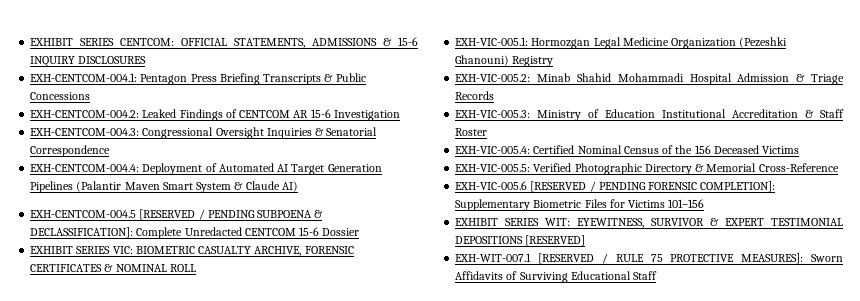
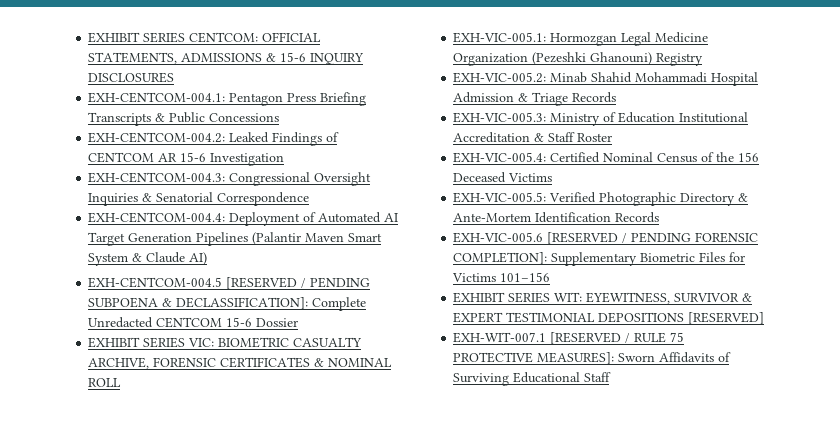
- EXH-VIC-005.5: Verified Photographic Directory & Memorial Cross-Reference
+ EXH-VIC-005.5: Verified Photographic Directory & Ante-Mortem Identification Records

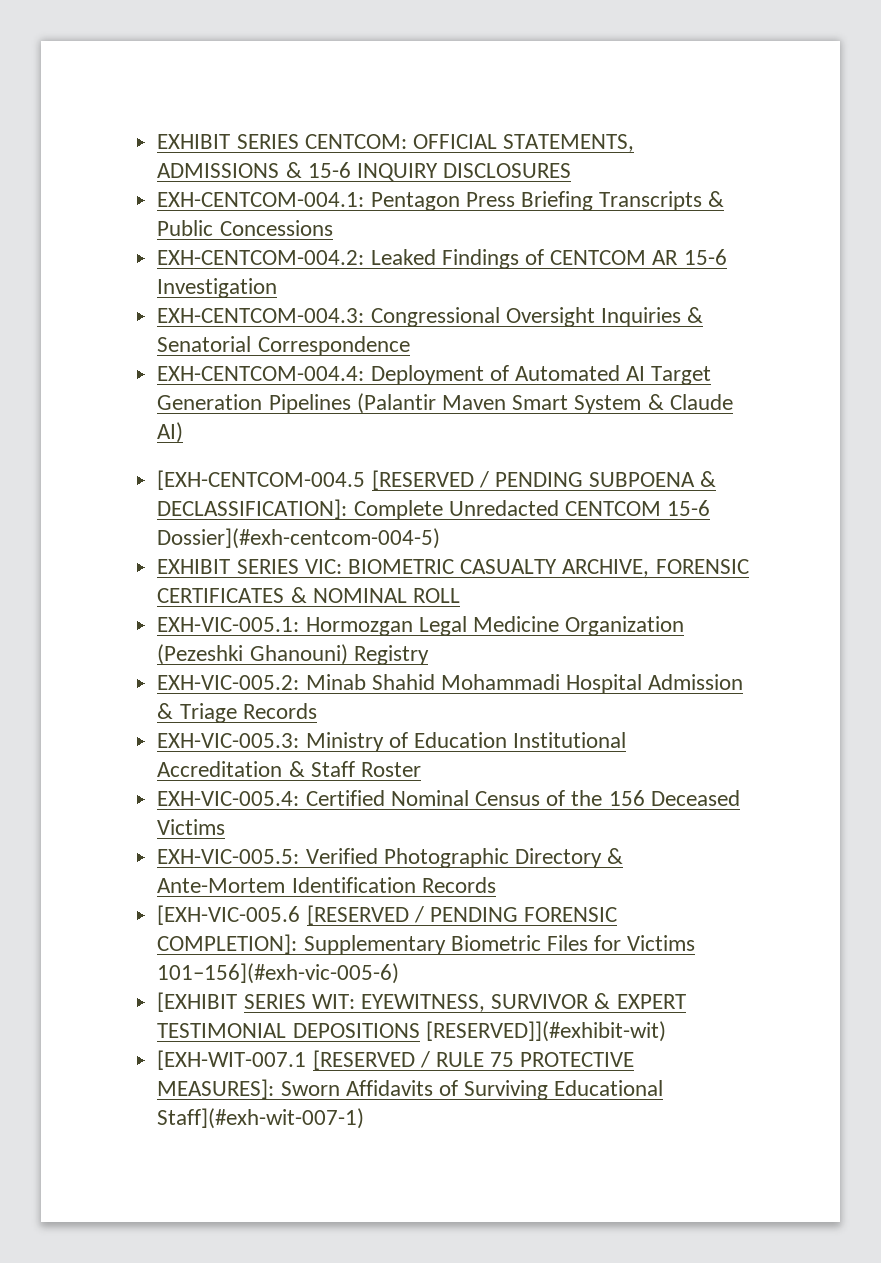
- EXH-CENTCOM-004.5 [RESERVED / PENDING SUBPOENA & DECLASSIFICATION]: Complete Unredacted CENTCOM 15-6 Dossier
+ [EXH-CENTCOM-004.5 [RESERVED / PENDING SUBPOENA & DECLASSIFICATION]: Complete Unredacted CENTCOM 15-6 Dossier](#exh-centcom-004-5)
- EXH-VIC-005.6 [RESERVED / PENDING FORENSIC COMPLETION]: Supplementary Biometric Files for Victims 101–156
- EXHIBIT SERIES WIT: EYEWITNESS, SURVIVOR & EXPERT TESTIMONIAL DEPOSITIONS [RESERVED]
- EXH-WIT-007.1 [RESERVED / RULE 75 PROTECTIVE MEASURES]: Sworn Affidavits of Surviving Educational Staff
+ [EXH-VIC-005.6 [RESERVED / PENDING FORENSIC COMPLETION]: Supplementary Biometric Files for Victims 101–156](#exh-vic-005-6)
+ [EXHIBIT SERIES WIT: EYEWITNESS, SURVIVOR & EXPERT TESTIMONIAL DEPOSITIONS [RESERVED]](#exhibit-wit)
+ [EXH-WIT-007.1 [RESERVED / RULE 75 PROTECTIVE MEASURES]: Sworn Affidavits of Surviving Educational Staff](#exh-wit-007-1)

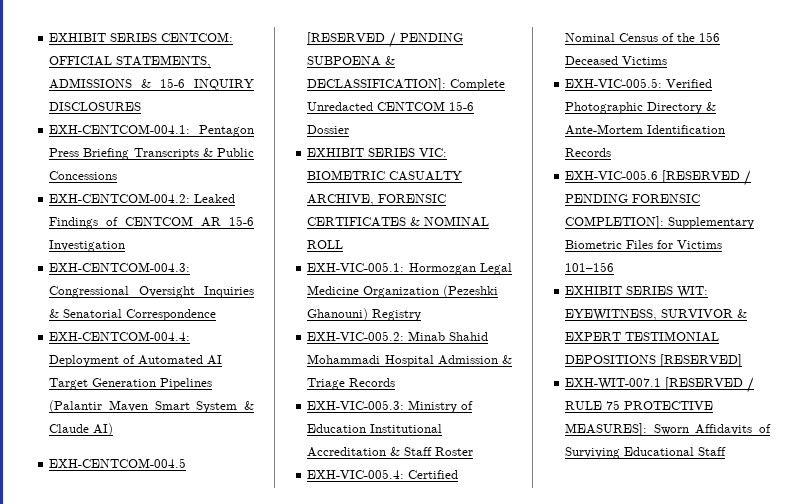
- [EXH-CENTCOM-004.5 [RESERVED / PENDING SUBPOENA & DECLASSIFICATION]: Complete Unredacted CENTCOM 15-6 Dossier](#exh-centcom-004-5)
+ EXH-CENTCOM-004.5 [RESERVED / PENDING SUBPOENA & DECLASSIFICATION]: Complete Unredacted CENTCOM 15-6 Dossier
- [EXH-VIC-005.6 [RESERVED / PENDING FORENSIC COMPLETION]: Supplementary Biometric Files for Victims 101–156](#exh-vic-005-6)
- [EXHIBIT SERIES WIT: EYEWITNESS, SURVIVOR & EXPERT TESTIMONIAL DEPOSITIONS [RESERVED]](#exhibit-wit)
- [EXH-WIT-007.1 [RESERVED / RULE 75 PROTECTIVE MEASURES]: Sworn Affidavits of Surviving Educational Staff](#exh-wit-007-1)
+ EXH-VIC-005.6 [RESERVED / PENDING FORENSIC COMPLETION]: Supplementary Biometric Files for Victims 101–156
+ EXHIBIT SERIES WIT: EYEWITNESS, SURVIVOR & EXPERT TESTIMONIAL DEPOSITIONS [RESERVED]
+ EXH-WIT-007.1 [RESERVED / RULE 75 PROTECTIVE MEASURES]: Sworn Affidavits of Surviving Educational Staff

